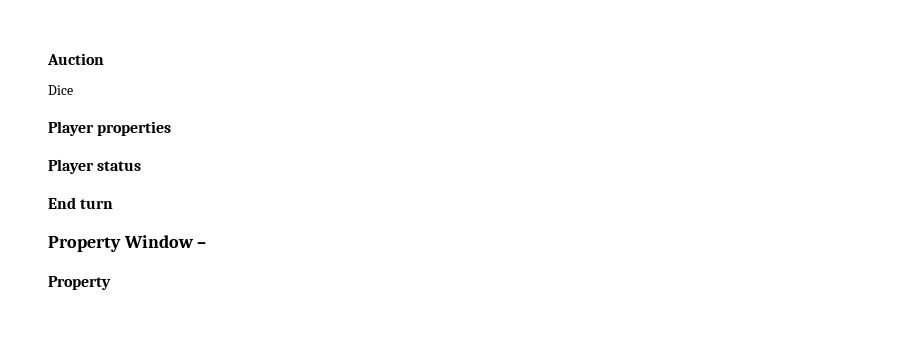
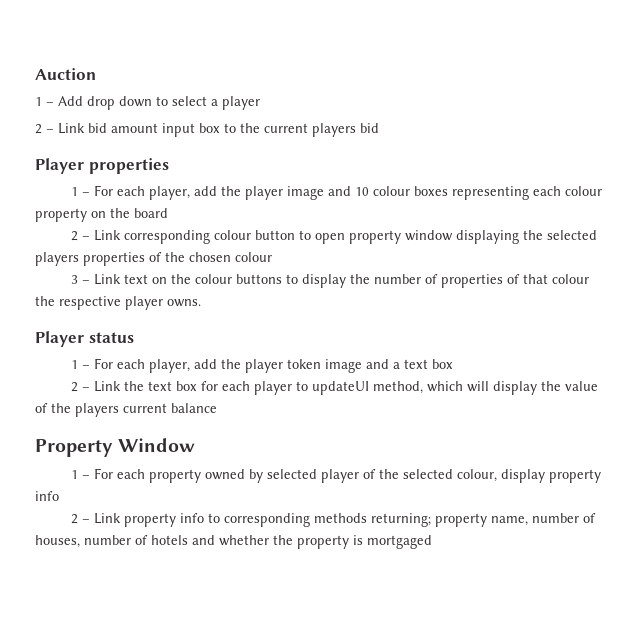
- Dice
+ 1 – Add drop down to select a player
+ 2 – Link bid amount input box to the current players bid
  Player properties
+ 1 – For each player, add the player image and 10 colour boxes representing each colour property on the board
+ 2 – Link corresponding colour button to open property window displaying the selected players properties of the chosen colour
+ 3 – Link text on the colour buttons to display the number of properties of that colour the respective player owns.
  Player status
- End turn
+ 1 – For each player, add the player token image and a text box
+ 2 – Link the text box for each player to updateUI method, which will display the value of the players current balance
- Property Window –
- Property
+ Property Window
+ 1 – For each property owned by selected player of the selected colour, display property info
+ 2 – Link property info to corresponding methods returning; property name, number of houses, number of hotels and whether the property is mortgaged

